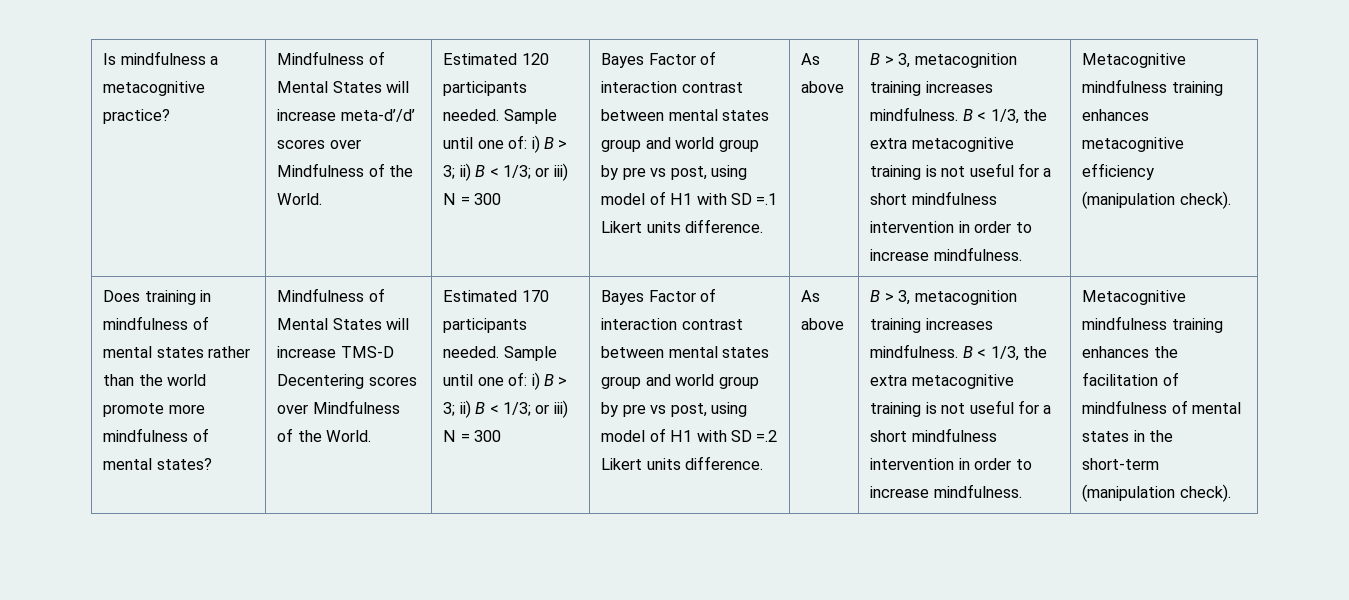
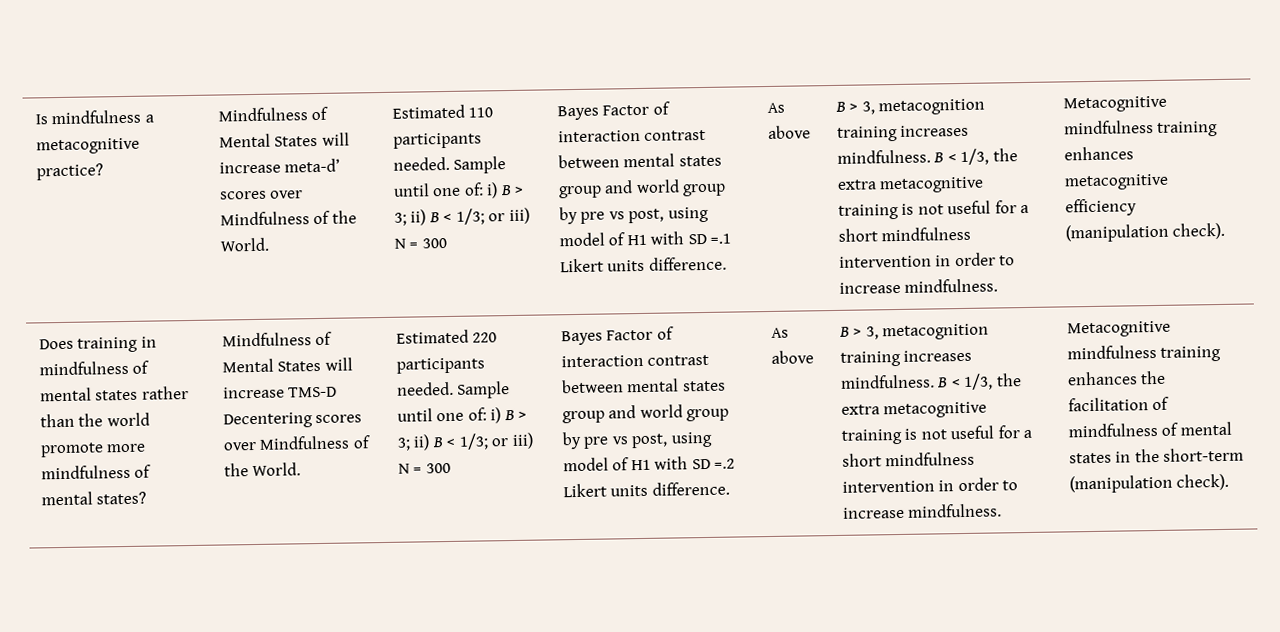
- Mindfulness of Mental States will increase meta-d’/d’ scores over Mindfulness of the World. | Estimated 120 participants needed.
+ Mindfulness of Mental States will increase meta-d’ scores over Mindfulness of the World. | Estimated 110 participants needed.
- Estimated 170 participants needed.
+ Estimated 220 participants needed.

